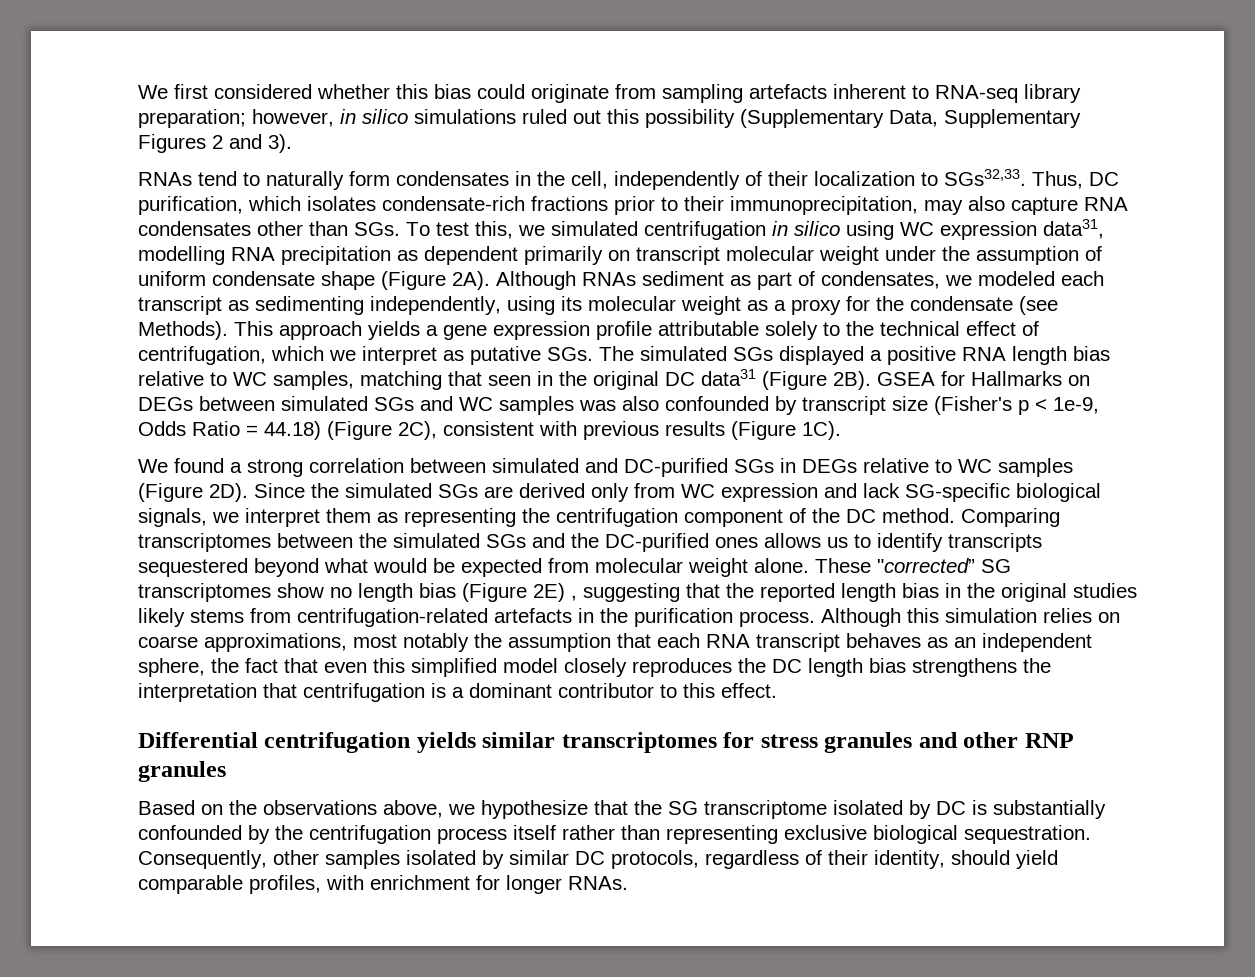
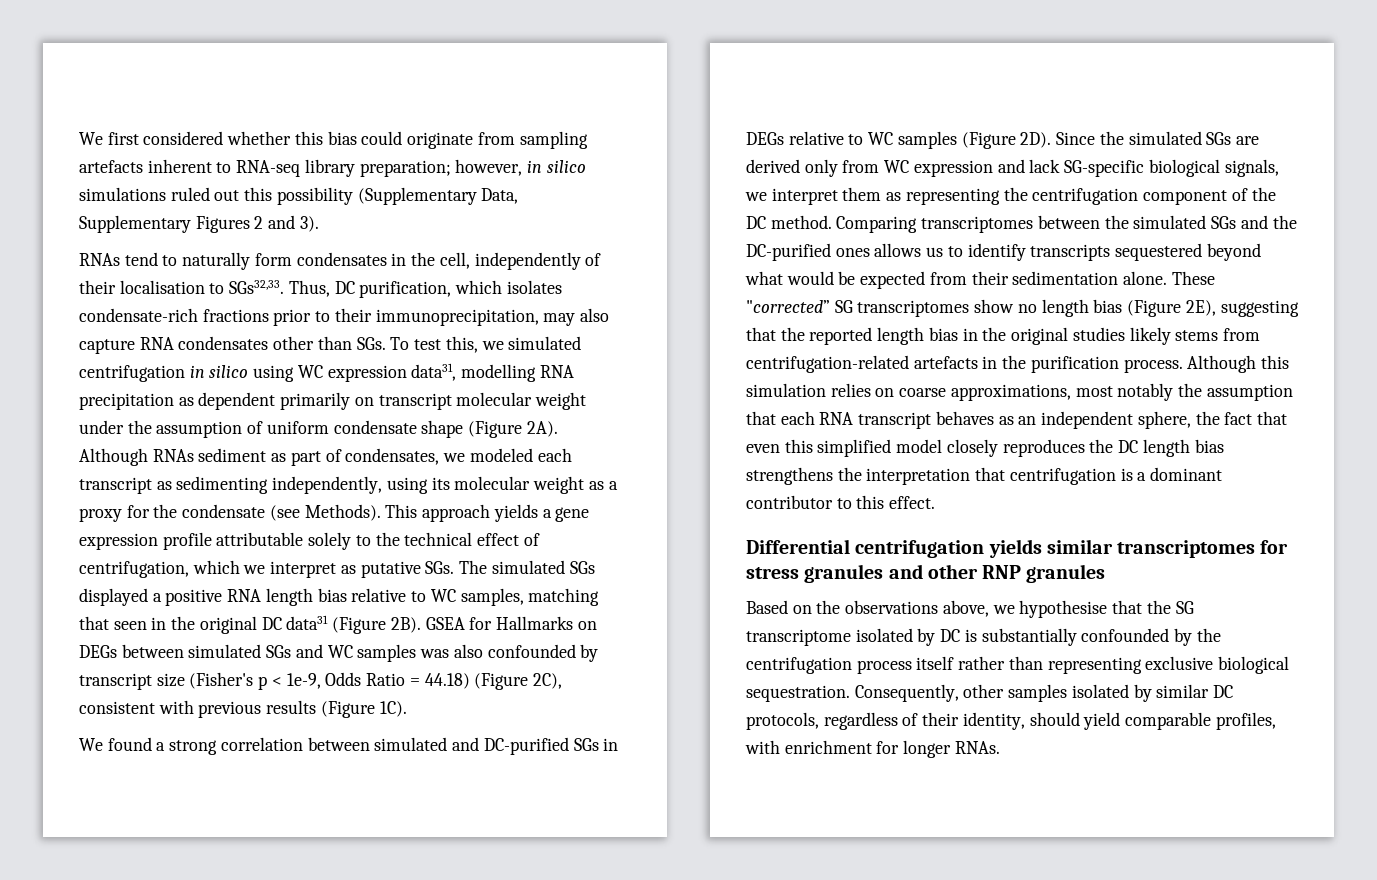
- RNAs tend to naturally form condensates in the cell, independently of their localization to SGs32,33.
+ RNAs tend to naturally form condensates in the cell, independently of their localisation to SGs32,33.
- Comparing transcriptomes between the simulated SGs and the DC-purified ones allows us to identify transcripts sequestered beyond what would be expected from molecular weight alone.
+ Comparing transcriptomes between the simulated SGs and the DC-purified ones allows us to identify transcripts sequestered beyond what would be expected from their sedimentation alone.
- These "corrected” SG transcriptomes show no length bias (Figure 2E) , suggesting that the reported length bias in the original studies likely stems from centrifugation-related artefacts in the purification process.
+ These "corrected” SG transcriptomes show no length bias (Figure 2E), suggesting that the reported length bias in the original studies likely stems from centrifugation-related artefacts in the purification process.
- Based on the observations above, we hypothesize that the SG transcriptome isolated by DC is substantially confounded by the centrifugation process itself rather than representing exclusive biological sequestration.
+ Based on the observations above, we hypothesise that the SG transcriptome isolated by DC is substantially confounded by the centrifugation process itself rather than representing exclusive biological sequestration.

